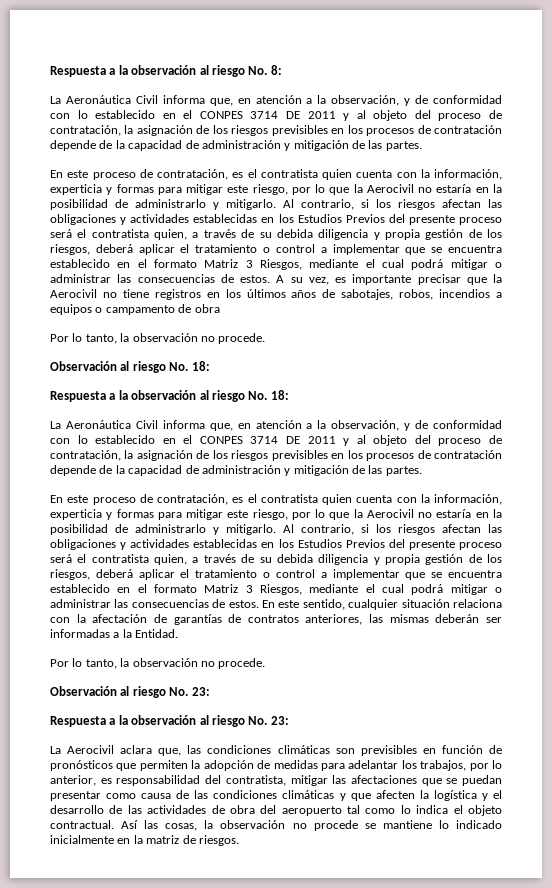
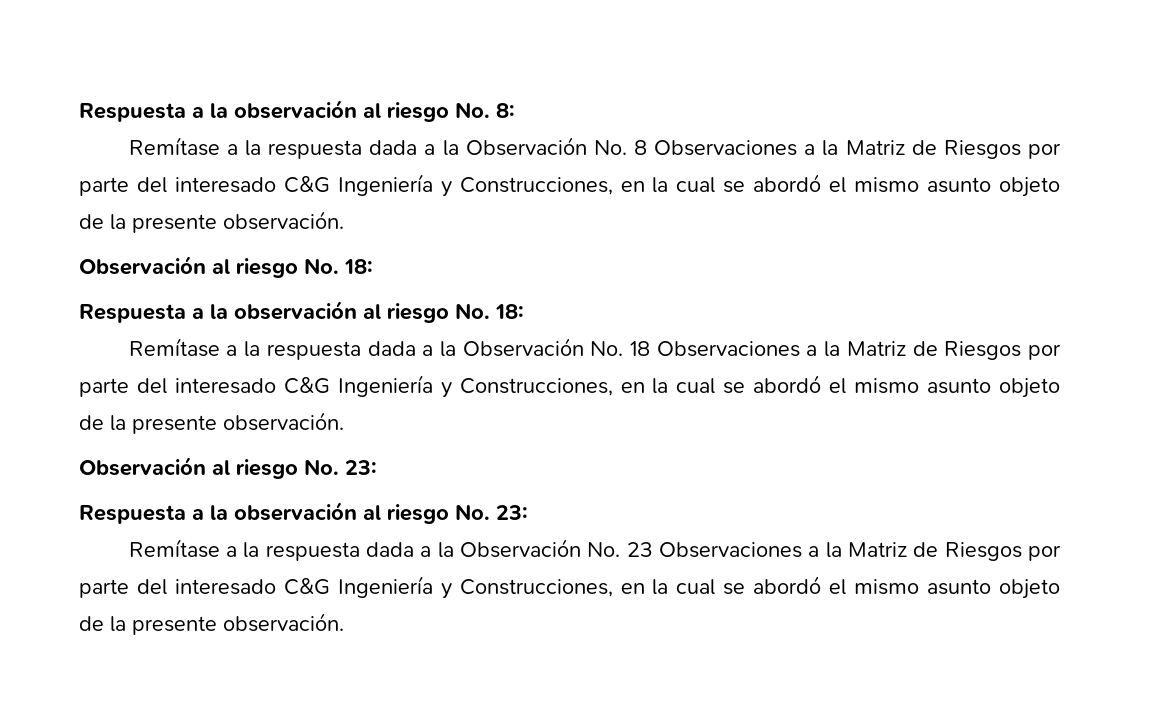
  Respuesta a la observación al riesgo No. 8:
- La Aeronáutica Civil informa que, en atención a la observación, y de conformidad con lo establecido en el CONPES 3714 DE 2011 y al objeto del proceso de contratación, la asignación de los riesgos previsibles en los procesos de contratación depende de la capacidad de administración y mitigación de las partes.
- En este proceso de contratación, es el contratista quien cuenta con la información, experticia y formas para mitigar este riesgo, por lo que la Aerocivil no estaría en la posibilidad de administrarlo y mitigarlo. Al contrario, si los riesgos afectan las obligaciones y actividades establecidas en los Estudios Previos del presente proceso será el contratista quien, a través de su debida diligencia y propia gestión de los riesgos, deberá aplicar el tratamiento o control a implementar que se encuentra establecido en el formato Matriz 3 Riesgos, mediante el cual podrá mitigar o administrar las consecuencias de estos. A su vez, es importante precisar que la Aerocivil no tiene registros en los últimos años de sabotajes, robos, incendios a equipos o campamento de obra
- Por lo tanto, la observación no procede.
+ Remítase a la respuesta dada a la Observación No. 8 Observaciones a la Matriz de Riesgos por parte del interesado C&G Ingeniería y Construcciones, en la cual se abordó el mismo asunto objeto de la presente observación.
  Respuesta a la observación al riesgo No. 18:
- La Aeronáutica Civil informa que, en atención a la observación, y de conformidad con lo establecido en el CONPES 3714 DE 2011 y al objeto del proceso de contratación, la asignación de los riesgos previsibles en los procesos de contratación depende de la capacidad de administración y mitigación de las partes.
- En este proceso de contratación, es el contratista quien cuenta con la información, experticia y formas para mitigar este riesgo, por lo que la Aerocivil no estaría en la posibilidad de administrarlo y mitigarlo. Al contrario, si los riesgos afectan las obligaciones y actividades establecidas en los Estudios Previos del presente proceso será el contratista quien, a través de su debida diligencia y propia gestión de los riesgos, deberá aplicar el tratamiento o control a implementar que se encuentra establecido en el formato Matriz 3 Riesgos, mediante el cual podrá mitigar o administrar las consecuencias de estos. En este sentido, cualquier situación relaciona con la afectación de garantías de contratos anteriores, las mismas deberán ser informadas a la Entidad.
- Por lo tanto, la observación no procede.
+ Remítase a la respuesta dada a la Observación No. 18 Observaciones a la Matriz de Riesgos por parte del interesado C&G Ingeniería y Construcciones, en la cual se abordó el mismo asunto objeto de la presente observación.
- La Aerocivil aclara que, las condiciones climáticas son previsibles en función de pronósticos que permiten la adopción de medidas para adelantar los trabajos, por lo anterior, es responsabilidad del contratista, mitigar las afectaciones que se puedan presentar como causa de las condiciones climáticas y que afecten la logística y el desarrollo de las actividades de obra del aeropuerto tal como lo indica el objeto contractual. Así las cosas, la observación no procede se mantiene lo indicado inicialmente en la matriz de riesgos.
+ Remítase a la respuesta dada a la Observación No. 23 Observaciones a la Matriz de Riesgos por parte del interesado C&G Ingeniería y Construcciones, en la cual se abordó el mismo asunto objeto de la presente observación.

